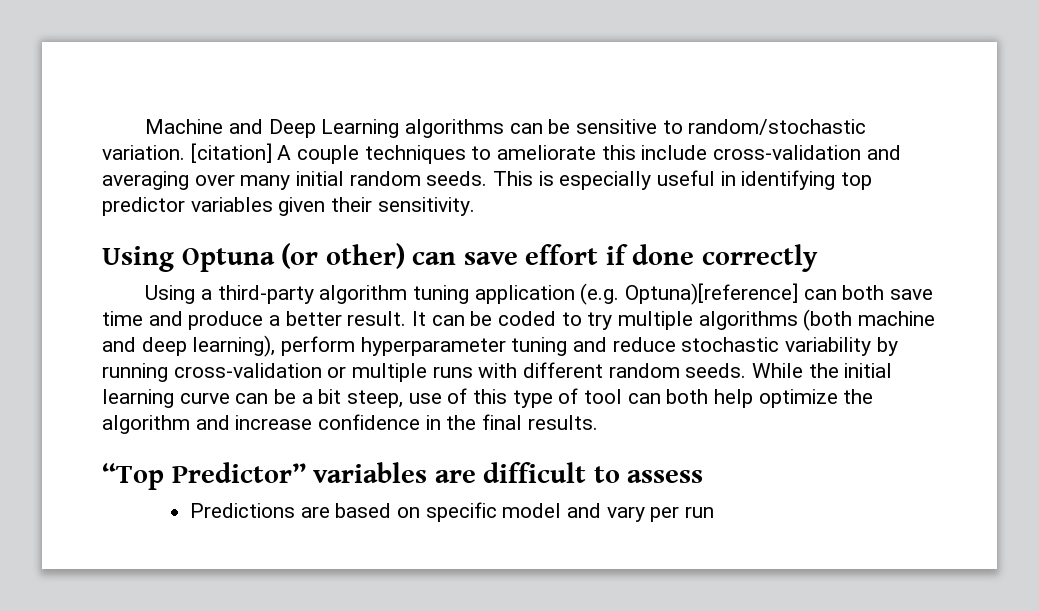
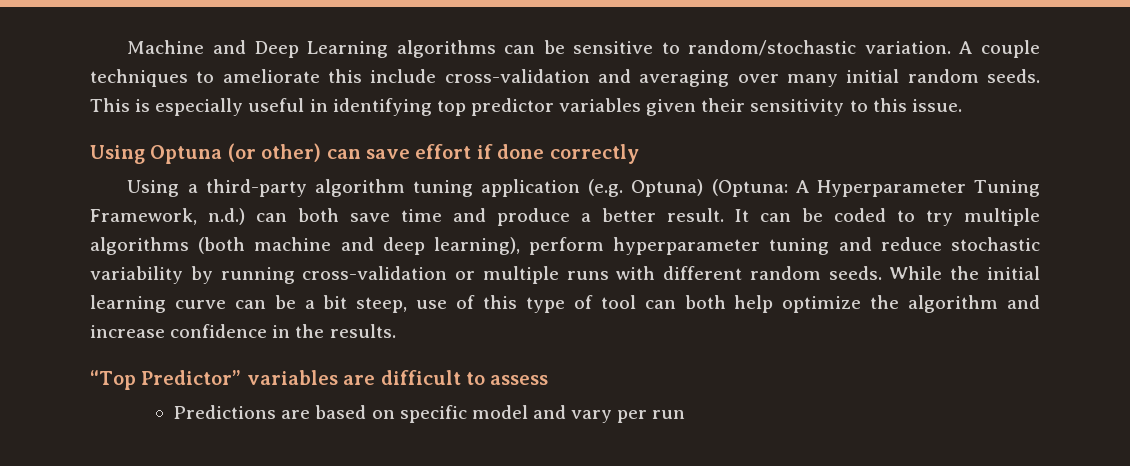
- [citation] A couple techniques to ameliorate this include cross-validation and averaging over many initial random seeds.
+ A couple techniques to ameliorate this include cross-validation and averaging over many initial random seeds.
- This is especially useful in identifying top predictor variables given their sensitivity.
+ This is especially useful in identifying top predictor variables given their sensitivity to this issue.
- Using a third-party algorithm tuning application (e.g. Optuna)[reference] can both save time and produce a better result.
+ Using a third-party algorithm tuning application (e.g. Optuna) (Optuna: A Hyperparameter Tuning Framework, n.d.) can both save time and produce a better result.
- While the initial learning curve can be a bit steep, use of this type of tool can both help optimize the algorithm and increase confidence in the final results.
+ While the initial learning curve can be a bit steep, use of this type of tool can both help optimize the algorithm and increase confidence in the results.

